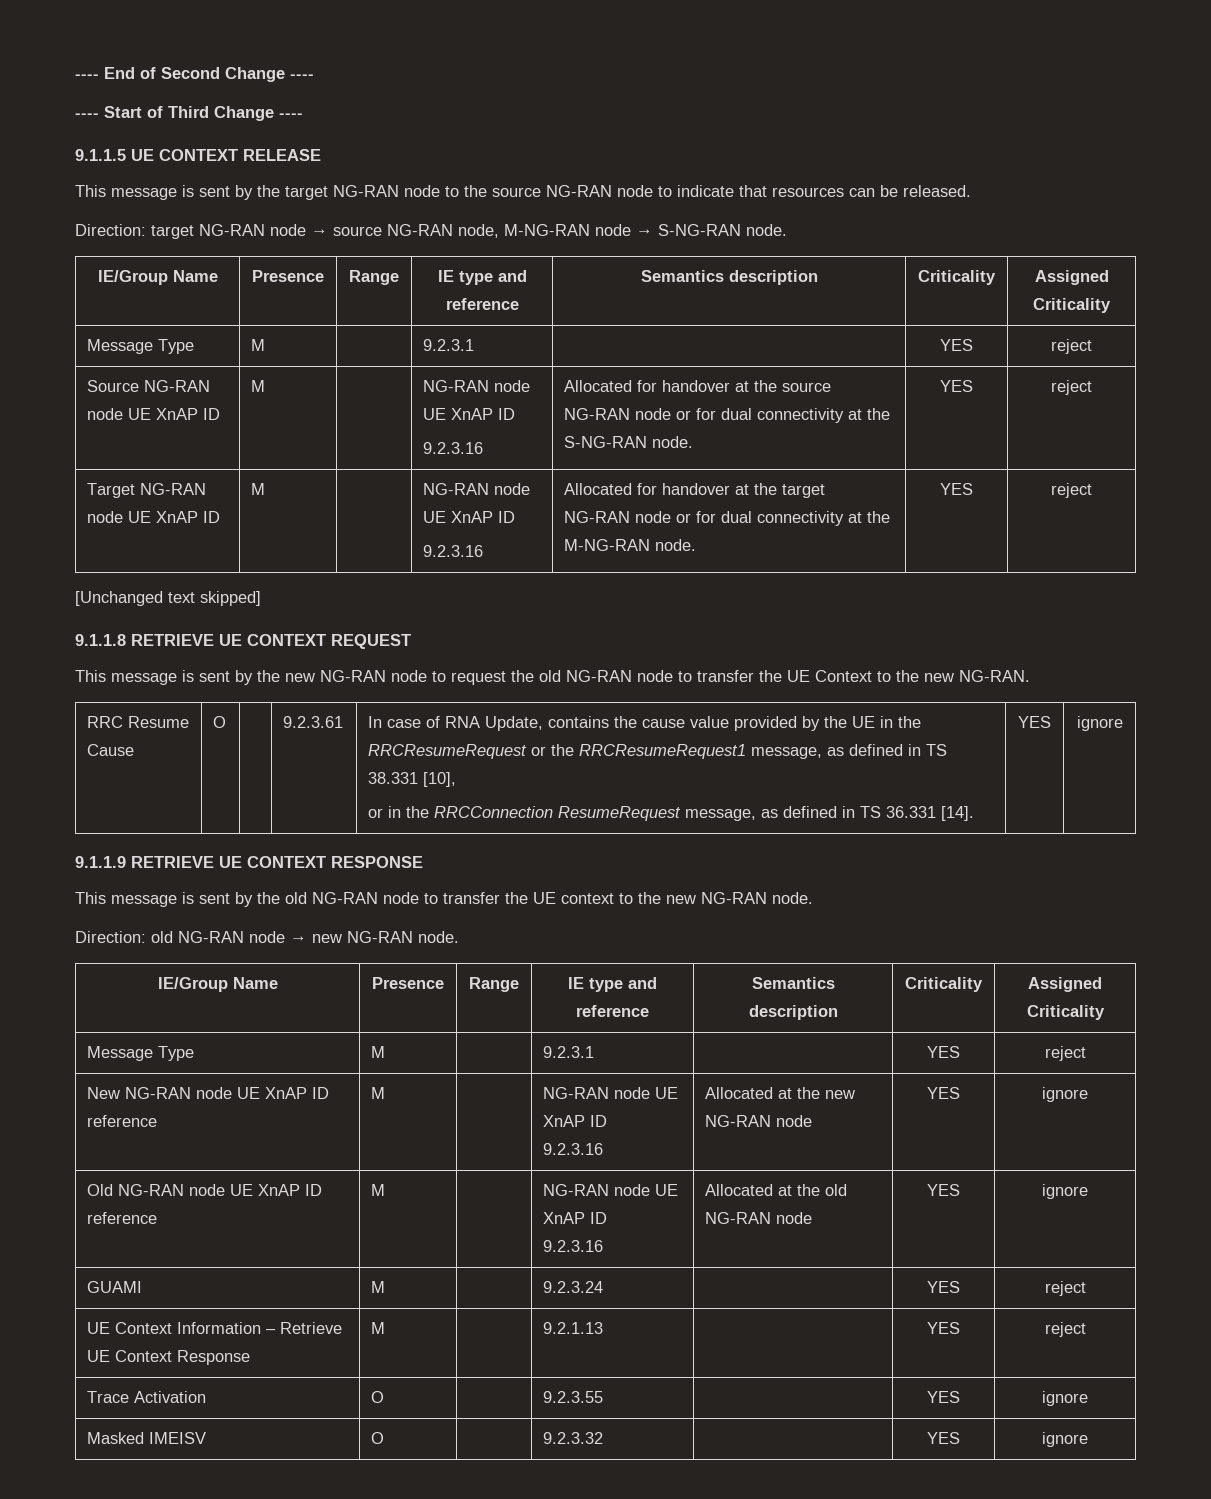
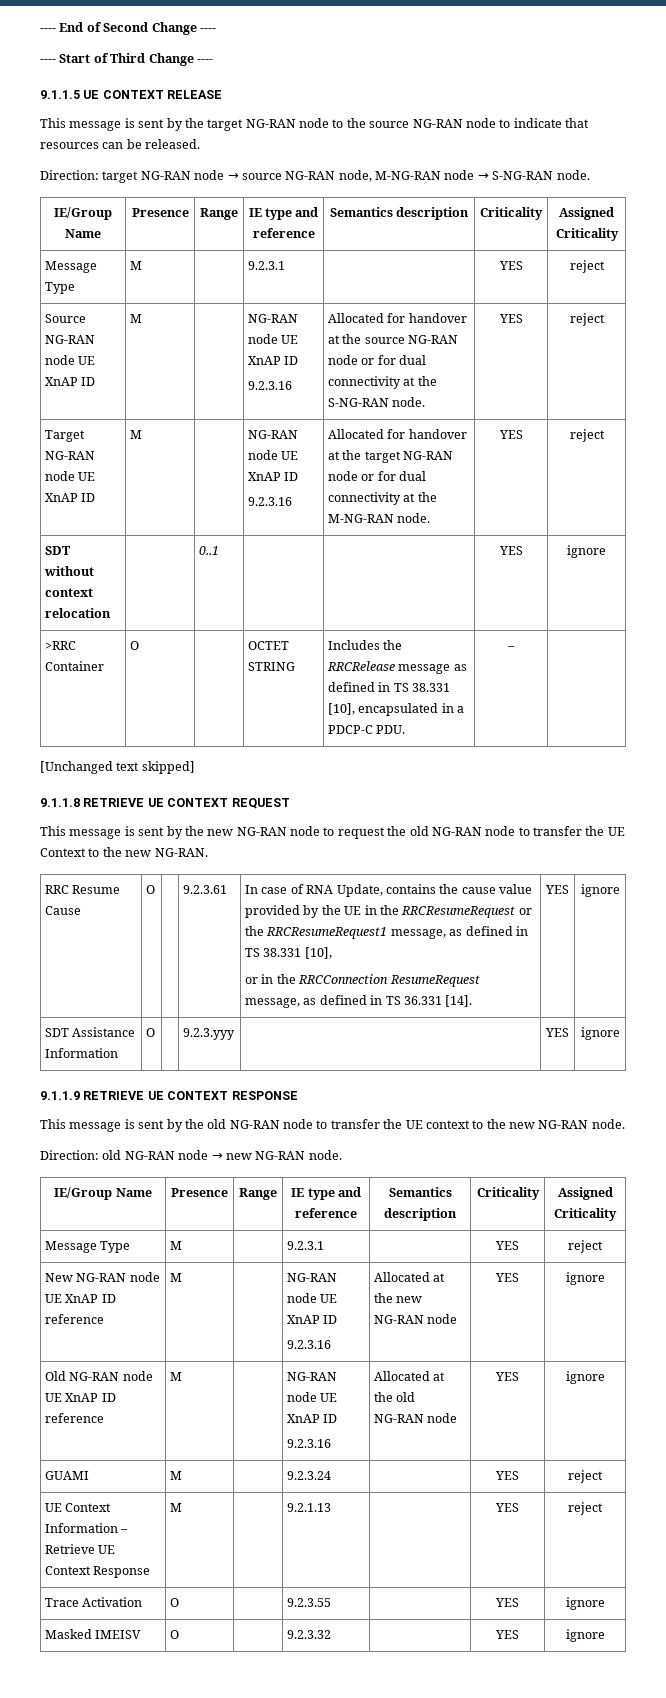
+ SDT without context relocation | | 0..1 | | | YES | ignore
+ >RRC Container | O | | OCTET STRING | Includes the RRCRelease message as defined in TS 38.331 [10], encapsulated in a PDCP-C PDU. | – |
+ SDT Assistance Information | O | | 9.2.3.yyy | | YES | ignore

